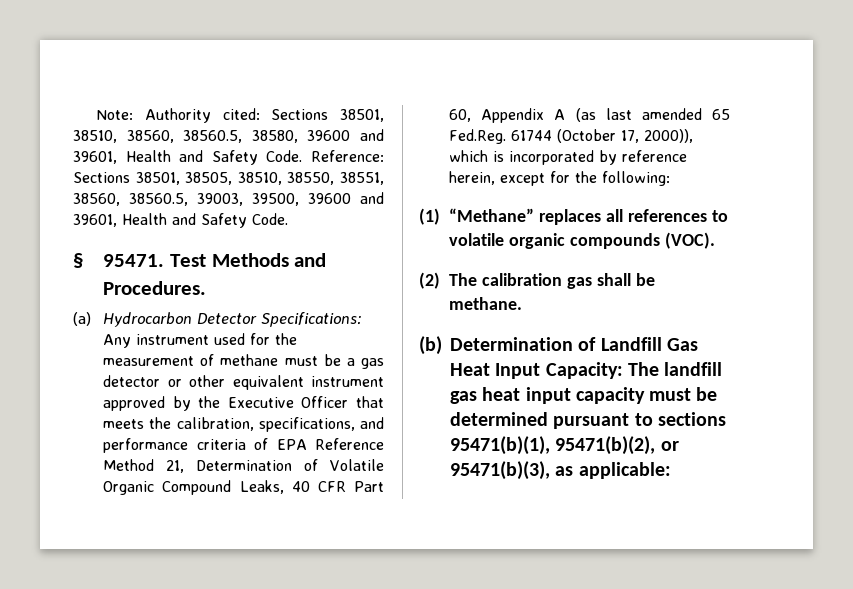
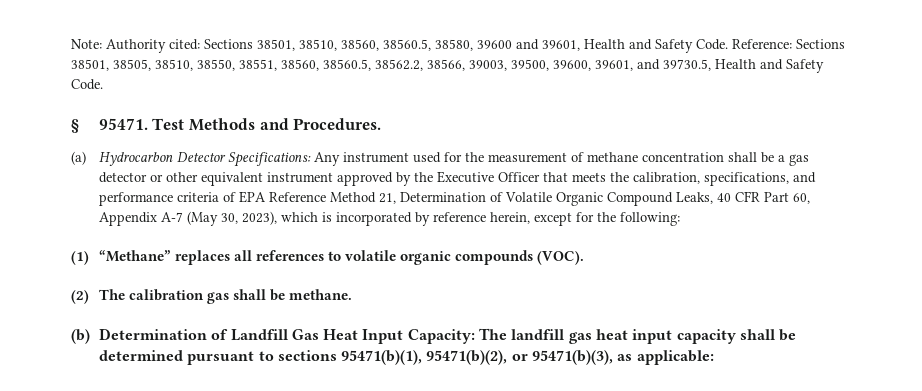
- Reference: Sections 38501, 38505, 38510, 38550, 38551, 38560, 38560.5, 39003, 39500, 39600 and 39601, Health and Safety Code.
+ Reference: Sections 38501, 38505, 38510, 38550, 38551, 38560, 38560.5, 38562.2, 38566, 39003, 39500, 39600, 39601, and 39730.5, Health and Safety Code.
- (a) Hydrocarbon Detector Specifications: Any instrument used for the measurement of methane must be a gas detector or other equivalent instrument approved by the Executive Officer that meets the calibration, specifications, and performance criteria of EPA Reference Method 21, Determination of Volatile Organic Compound Leaks, 40 CFR Part 60, Appendix A (as last amended 65 Fed.Reg. 61744 (October 17, 2000)), which is incorporated by reference herein, except for the following:
+ (a) Hydrocarbon Detector Specifications: Any instrument used for the measurement of methane concentration shall be a gas detector or other equivalent instrument approved by the Executive Officer that meets the calibration, specifications, and performance criteria of EPA Reference Method 21, Determination of Volatile Organic Compound Leaks, 40 CFR Part 60, Appendix A-7 (May 30, 2023), which is incorporated by reference herein, except for the following:
- (b) Determination of Landfill Gas Heat Input Capacity: The landfill gas heat input capacity must be determined pursuant to sections 95471(b)(1), 95471(b)(2), or 95471(b)(3), as applicable:
+ (b) Determination of Landfill Gas Heat Input Capacity: The landfill gas heat input capacity shall be determined pursuant to sections 95471(b)(1), 95471(b)(2), or 95471(b)(3), as applicable:

